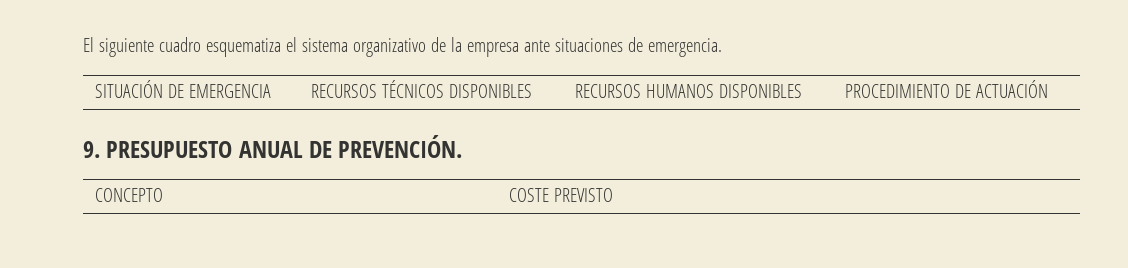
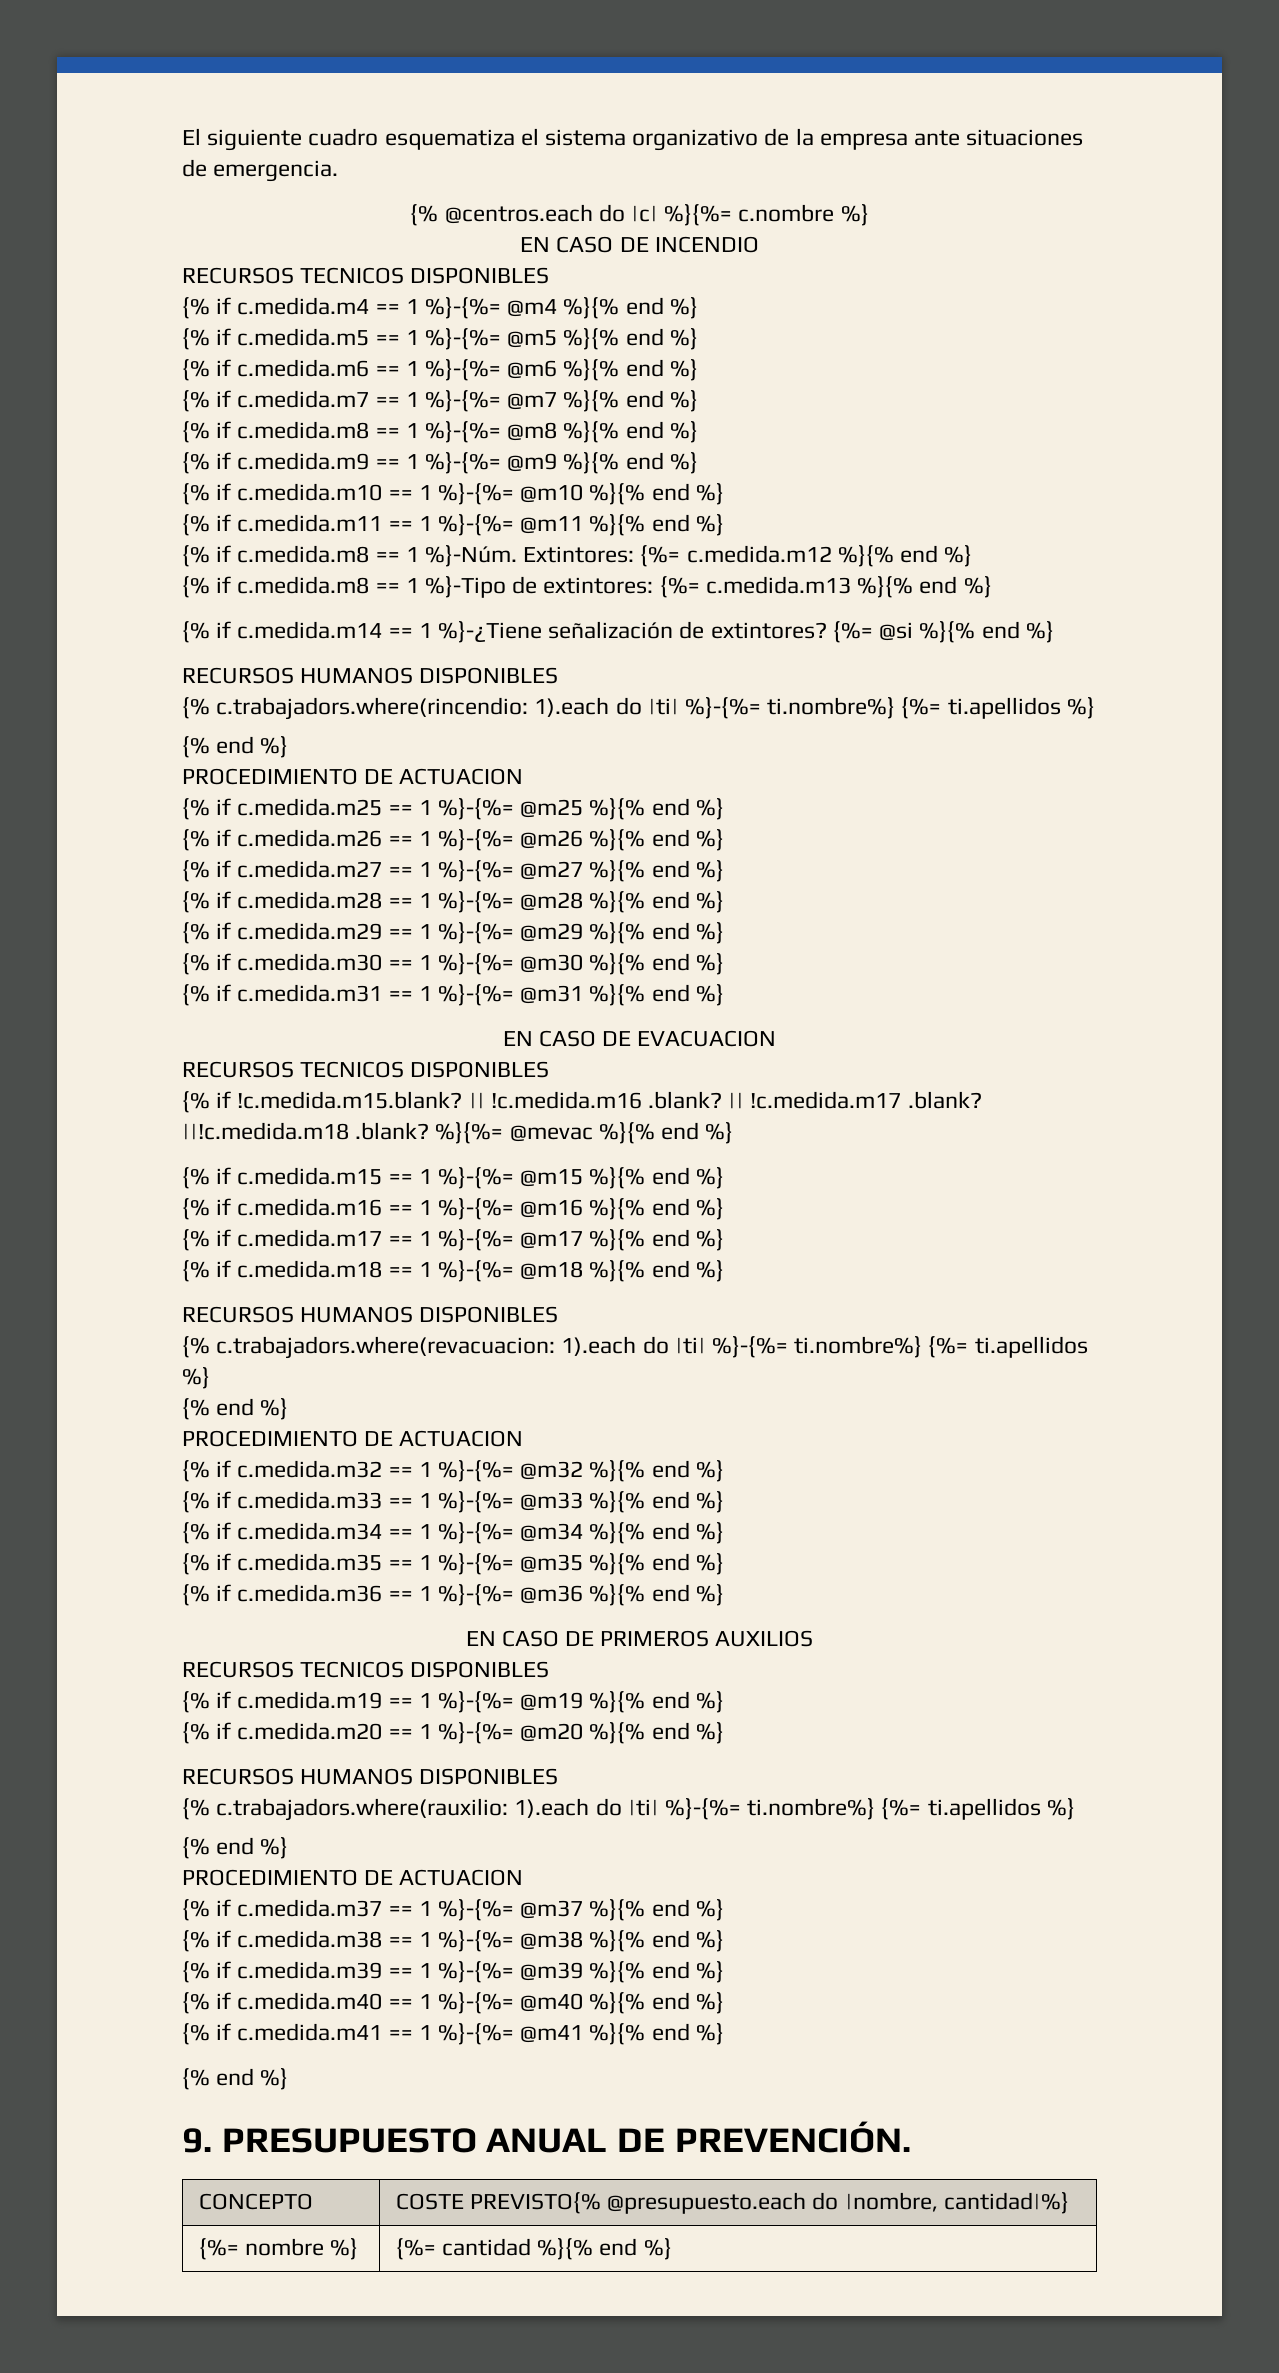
- SITUACIÓN DE EMERGENCIA | RECURSOS TÉCNICOS DISPONIBLES | RECURSOS HUMANOS DISPONIBLES | PROCEDIMIENTO DE ACTUACIÓN
+ {% @centros.each do |c| %}{%= c.nombre %}
+ EN CASO DE INCENDIO
+ RECURSOS TECNICOS DISPONIBLES
+ {% if c.medida.m4 == 1 %}-{%= @m4 %}{% end %}
+ {% if c.medida.m5 == 1 %}-{%= @m5 %}{% end %}
+ {% if c.medida.m6 == 1 %}-{%= @m6 %}{% end %}
+ {% if c.medida.m7 == 1 %}-{%= @m7 %}{% end %}
+ {% if c.medida.m8 == 1 %}-{%= @m8 %}{% end %}
+ {% if c.medida.m9 == 1 %}-{%= @m9 %}{% end %}
+ {% if c.medida.m10 == 1 %}-{%= @m10 %}{% end %}
+ {% if c.medida.m11 == 1 %}-{%= @m11 %}{% end %}
+ {% if c.medida.m8 == 1 %}-Núm. Extintores: {%= c.medida.m12 %}{% end %}
+ {% if c.medida.m8 == 1 %}-Tipo de extintores: {%= c.medida.m13 %}{% end %}
+ {% if c.medida.m14 == 1 %}-¿Tiene señalización de extintores? {%= @si %}{% end %}
+ RECURSOS HUMANOS DISPONIBLES
+ {% c.trabajadors.where(rincendio: 1).each do |ti| %}-{%= ti.nombre%} {%= ti.apellidos %}
+ {% end %}
+ PROCEDIMIENTO DE ACTUACION
+ {% if c.medida.m25 == 1 %}-{%= @m25 %}{% end %}
+ {% if c.medida.m26 == 1 %}-{%= @m26 %}{% end %}
+ {% if c.medida.m27 == 1 %}-{%= @m27 %}{% end %}
+ {% if c.medida.m28 == 1 %}-{%= @m28 %}{% end %}
+ {% if c.medida.m29 == 1 %}-{%= @m29 %}{% end %}
+ {% if c.medida.m30 == 1 %}-{%= @m30 %}{% end %}
+ {% if c.medida.m31 == 1 %}-{%= @m31 %}{% end %}
+ EN CASO DE EVACUACION
+ RECURSOS TECNICOS DISPONIBLES
+ {% if !c.medida.m15.blank? || !c.medida.m16 .blank? || !c.medida.m17 .blank? ||!c.medida.m18 .blank? %}{%= @mevac %}{% end %}
+ {% if c.medida.m15 == 1 %}-{%= @m15 %}{% end %}
+ {% if c.medida.m16 == 1 %}-{%= @m16 %}{% end %}
+ {% if c.medida.m17 == 1 %}-{%= @m17 %}{% end %}
+ {% if c.medida.m18 == 1 %}-{%= @m18 %}{% end %}
+ RECURSOS HUMANOS DISPONIBLES
+ {% c.trabajadors.where(revacuacion: 1).each do |ti| %}-{%= ti.nombre%} {%= ti.apellidos %}
+ {% end %}
+ PROCEDIMIENTO DE ACTUACION
+ {% if c.medida.m32 == 1 %}-{%= @m32 %}{% end %}
+ {% if c.medida.m33 == 1 %}-{%= @m33 %}{% end %}
+ {% if c.medida.m34 == 1 %}-{%= @m34 %}{% end %}
+ {% if c.medida.m35 == 1 %}-{%= @m35 %}{% end %}
+ {% if c.medida.m36 == 1 %}-{%= @m36 %}{% end %}
+ EN CASO DE PRIMEROS AUXILIOS
+ RECURSOS TECNICOS DISPONIBLES
+ {% if c.medida.m19 == 1 %}-{%= @m19 %}{% end %}
+ {% if c.medida.m20 == 1 %}-{%= @m20 %}{% end %}
+ RECURSOS HUMANOS DISPONIBLES
+ {% c.trabajadors.where(rauxilio: 1).each do |ti| %}-{%= ti.nombre%} {%= ti.apellidos %}
+ {% end %}
+ PROCEDIMIENTO DE ACTUACION
+ {% if c.medida.m37 == 1 %}-{%= @m37 %}{% end %}
+ {% if c.medida.m38 == 1 %}-{%= @m38 %}{% end %}
+ {% if c.medida.m39 == 1 %}-{%= @m39 %}{% end %}
+ {% if c.medida.m40 == 1 %}-{%= @m40 %}{% end %}
+ {% if c.medida.m41 == 1 %}-{%= @m41 %}{% end %}
+ {% end %}
- CONCEPTO | COSTE PREVISTO
+ CONCEPTO | COSTE PREVISTO{% @presupuesto.each do |nombre, cantidad|%}
+ {%= nombre %} | {%= cantidad %}{% end %}

